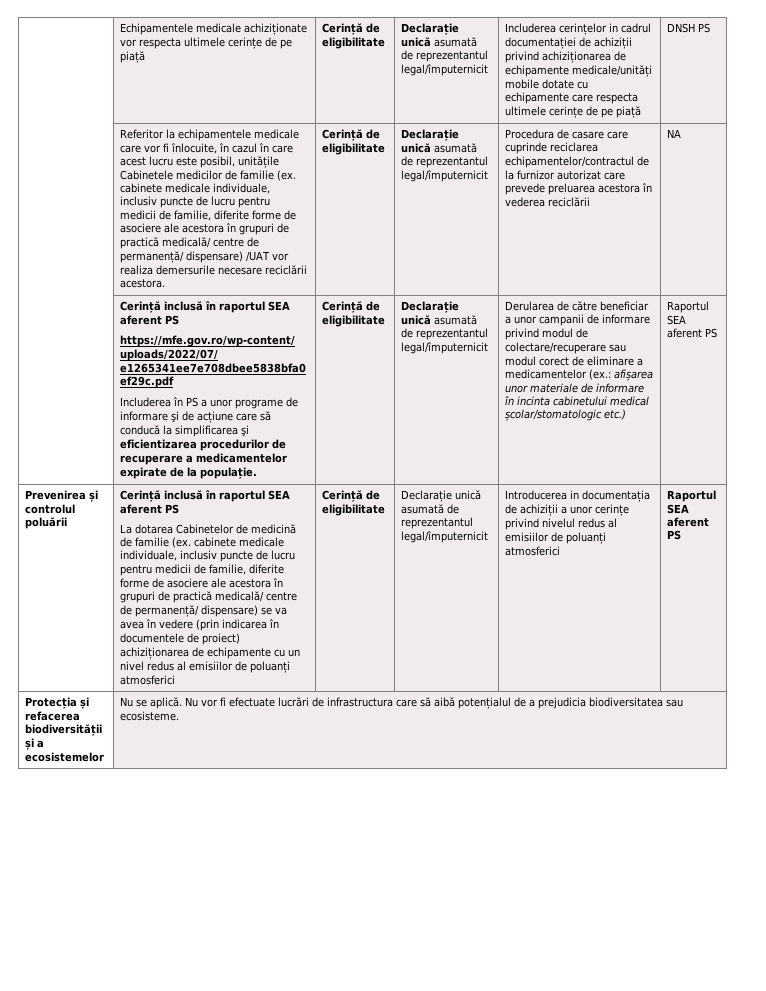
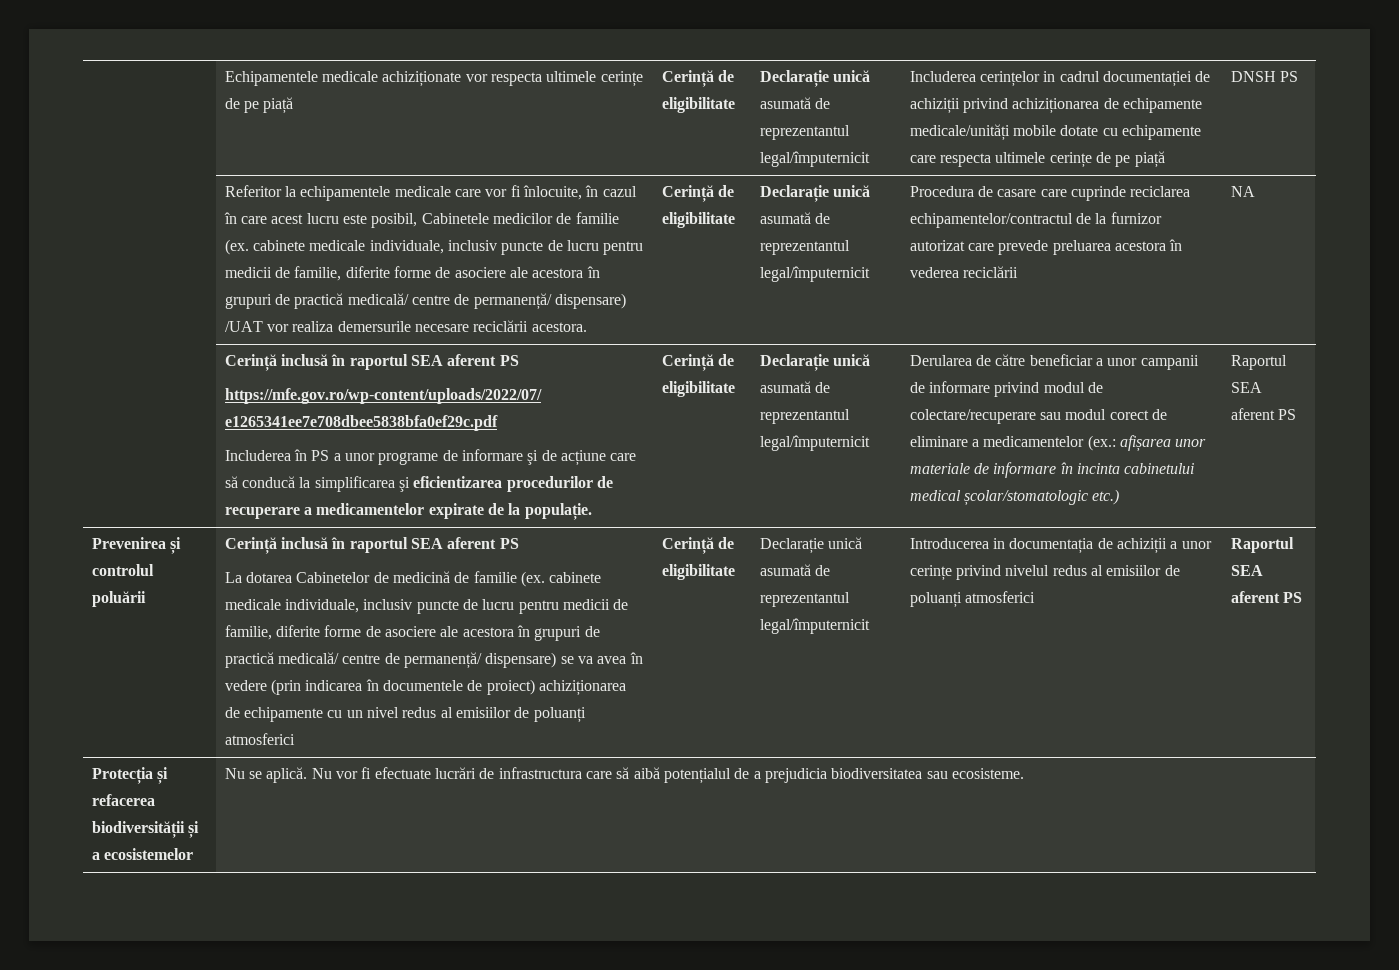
- Referitor la echipamentele medicale care vor fi înlocuite, în cazul în care acest lucru este posibil, unitățile Cabinetele medicilor de familie (ex. cabinete medicale individuale, inclusiv puncte de lucru pentru medicii de familie, diferite forme de asociere ale acestora în grupuri de practică medicală/ centre de permanență/ dispensare) /UAT vor realiza demersurile necesare reciclării acestora.
+ Referitor la echipamentele medicale care vor fi înlocuite, în cazul în care acest lucru este posibil, Cabinetele medicilor de familie (ex. cabinete medicale individuale, inclusiv puncte de lucru pentru medicii de familie, diferite forme de asociere ale acestora în grupuri de practică medicală/ centre de permanență/ dispensare) /UAT vor realiza demersurile necesare reciclării acestora.

